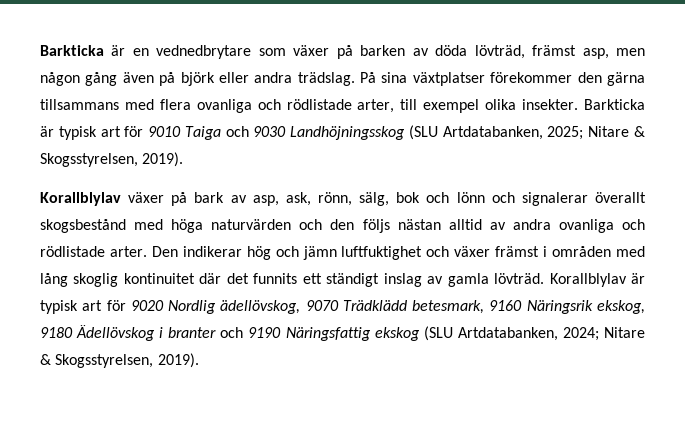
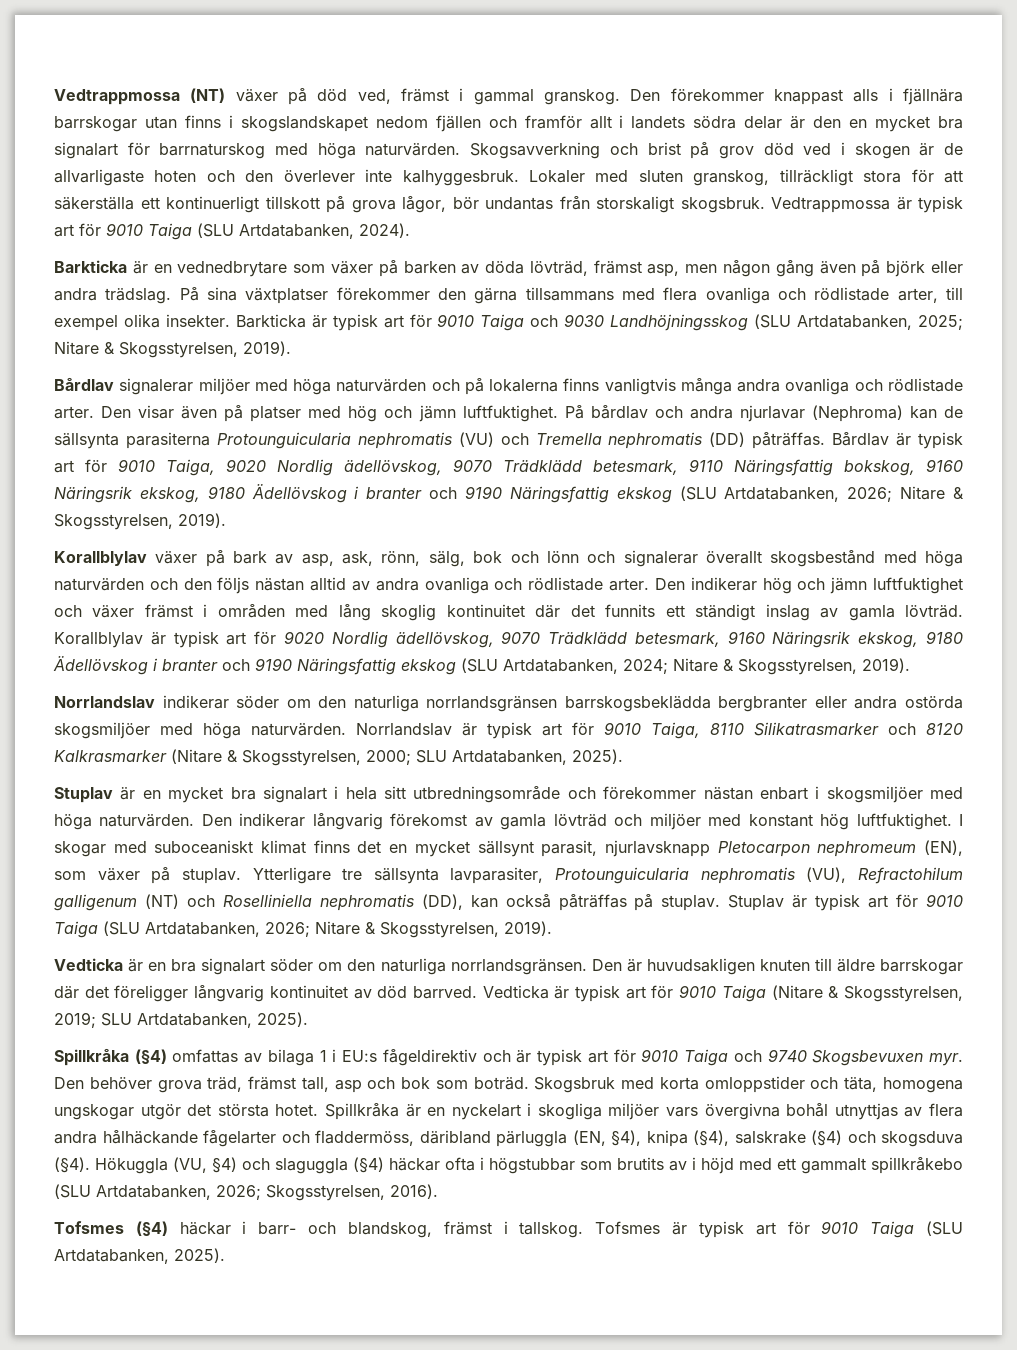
+ Vedtrappmossa (NT) växer på död ved, främst i gammal granskog. Den förekommer knappast alls i fjällnära barrskogar utan finns i skogslandskapet nedom fjällen och framför allt i landets södra delar är den en mycket bra signalart för barrnaturskog med höga naturvärden. Skogsavverkning och brist på grov död ved i skogen är de allvarligaste hoten och den överlever inte kalhyggesbruk. Lokaler med sluten granskog, tillräckligt stora för att säkerställa ett kontinuerligt tillskott på grova lågor, bör undantas från storskaligt skogsbruk. Vedtrappmossa är typisk art för 9010 Taiga (SLU Artdatabanken, 2024).
+ Bårdlav signalerar miljöer med höga naturvärden och på lokalerna finns vanligtvis många andra ovanliga och rödlistade arter. Den visar även på platser med hög och jämn luftfuktighet. På bårdlav och andra njurlavar (Nephroma) kan de sällsynta parasiterna Protounguicularia nephromatis (VU) och Tremella nephromatis (DD) påträffas. Bårdlav är typisk art för 9010 Taiga, 9020 Nordlig ädellövskog, 9070 Trädklädd betesmark, 9110 Näringsfattig bokskog, 9160 Näringsrik ekskog, 9180 Ädellövskog i branter och 9190 Näringsfattig ekskog (SLU Artdatabanken, 2026; Nitare & Skogsstyrelsen, 2019).
+ Norrlandslav indikerar söder om den naturliga norrlandsgränsen barrskogsbeklädda bergbranter eller andra ostörda skogsmiljöer med höga naturvärden. Norrlandslav är typisk art för 9010 Taiga, 8110 Silikatrasmarker och 8120 Kalkrasmarker (Nitare & Skogsstyrelsen, 2000; SLU Artdatabanken, 2025).
+ Stuplav är en mycket bra signalart i hela sitt utbredningsområde och förekommer nästan enbart i skogsmiljöer med höga naturvärden. Den indikerar långvarig förekomst av gamla lövträd och miljöer med konstant hög luftfuktighet. I skogar med suboceaniskt klimat finns det en mycket sällsynt parasit, njurlavsknapp Pletocarpon nephromeum (EN), som växer på stuplav. Ytterligare tre sällsynta lavparasiter, Protounguicularia nephromatis (VU), Refractohilum galligenum (NT) och Roselliniella nephromatis (DD), kan också påträffas på stuplav. Stuplav är typisk art för 9010 Taiga (SLU Artdatabanken, 2026; Nitare & Skogsstyrelsen, 2019).
+ Vedticka är en bra signalart söder om den naturliga norrlandsgränsen. Den är huvudsakligen knuten till äldre barrskogar där det föreligger långvarig kontinuitet av död barrved. Vedticka är typisk art för 9010 Taiga (Nitare & Skogsstyrelsen, 2019; SLU Artdatabanken, 2025).
+ Spillkråka (§4) omfattas av bilaga 1 i EU:s fågeldirektiv och är typisk art för 9010 Taiga och 9740 Skogsbevuxen myr. Den behöver grova träd, främst tall, asp och bok som boträd. Skogsbruk med korta omloppstider och täta, homogena ungskogar utgör det största hotet. Spillkråka är en nyckelart i skogliga miljöer vars övergivna bohål utnyttjas av flera andra hålhäckande fågelarter och fladdermöss, däribland pärluggla (EN, §4), knipa (§4), salskrake (§4) och skogsduva (§4). Hökuggla (VU, §4) och slaguggla (§4) häckar ofta i högstubbar som brutits av i höjd med ett gammalt spillkråkebo (SLU Artdatabanken, 2026; Skogsstyrelsen, 2016).
+ Tofsmes (§4) häckar i barr- och blandskog, främst i tallskog. Tofsmes är typisk art för 9010 Taiga (SLU Artdatabanken, 2025).

